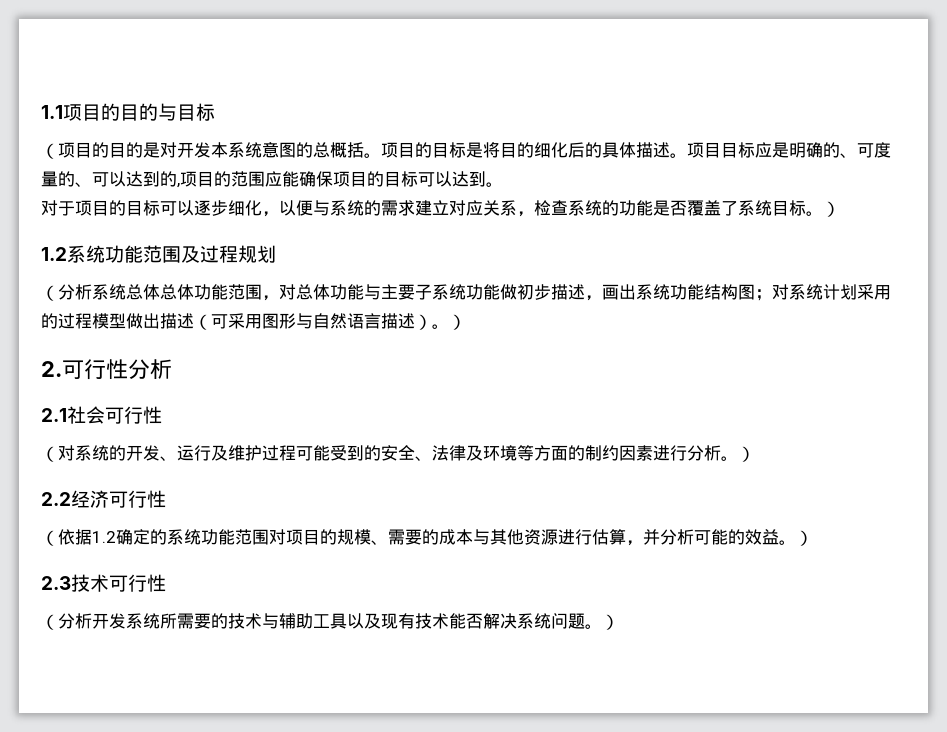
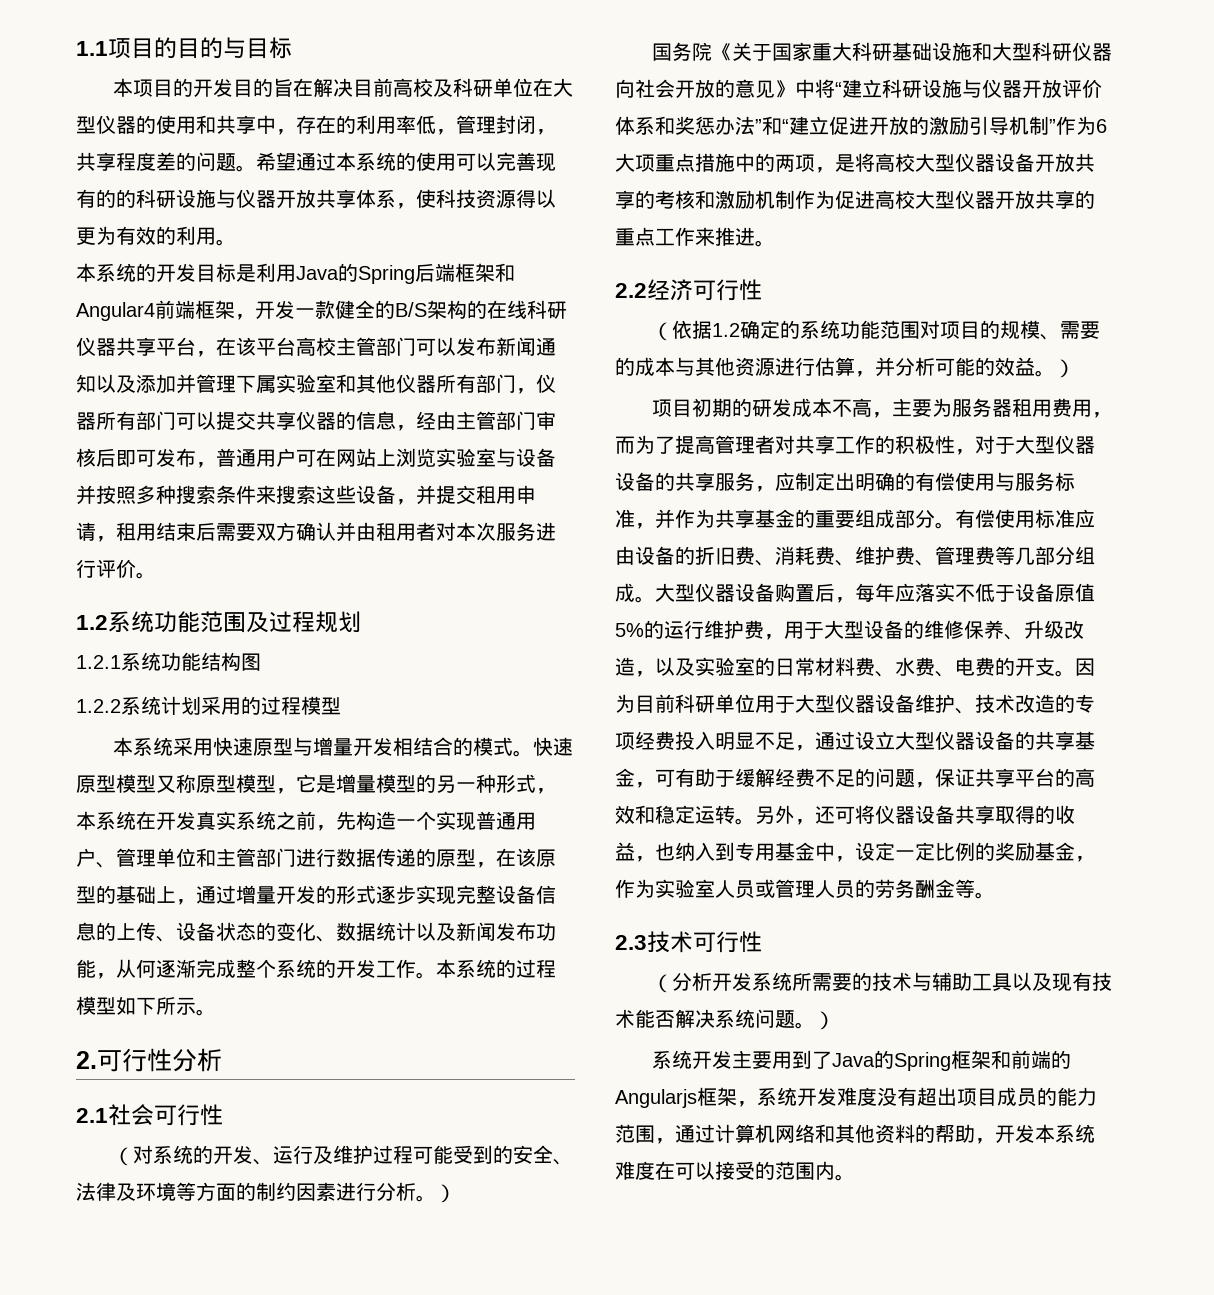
- （项目的目的是对开发本系统意图的总概括。项目的目标是将目的细化后的具体描述。项目目标应是明确的、可度量的、可以达到的,项目的范围应能确保项目的目标可以达到。
- 对于项目的目标可以逐步细化，以便与系统的需求建立对应关系，检查系统的功能是否覆盖了系统目标。）
+ 本项目的开发目的旨在解决目前高校及科研单位在大型仪器的使用和共享中，存在的利用率低，管理封闭，共享程度差的问题。希望通过本系统的使用可以完善现有的的科研设施与仪器开放共享体系，使科技资源得以更为有效的利用。
+ 本系统的开发目标是利用Java的Spring后端框架和Angular4前端框架，开发一款健全的B/S架构的在线科研仪器共享平台，在该平台高校主管部门可以发布新闻通知以及添加并管理下属实验室和其他仪器所有部门，仪器所有部门可以提交共享仪器的信息，经由主管部门审核后即可发布，普通用户可在网站上浏览实验室与设备并按照多种搜索条件来搜索这些设备，并提交租用申请，租用结束后需要双方确认并由租用者对本次服务进行评价。
- （分析系统总体总体功能范围，对总体功能与主要子系统功能做初步描述，画出系统功能结构图；对系统计划采用的过程模型做出描述（可采用图形与自然语言描述）。）
+ 1.2.1系统功能结构图
+ 1.2.2系统计划采用的过程模型
+ 本系统采用快速原型与增量开发相结合的模式。快速原型模型又称原型模型，它是增量模型的另一种形式，本系统在开发真实系统之前，先构造一个实现普通用户、管理单位和主管部门进行数据传递的原型，在该原型的基础上，通过增量开发的形式逐步实现完整设备信息的上传、设备状态的变化、数据统计以及新闻发布功能，从何逐渐完成整个系统的开发工作。本系统的过程模型如下所示。
+ 国务院《关于国家重大科研基础设施和大型科研仪器向社会开放的意见》中将“建立科研设施与仪器开放评价体系和奖惩办法”和“建立促进开放的激励引导机制”作为6大项重点措施中的两项，是将高校大型仪器设备开放共享的考核和激励机制作为促进高校大型仪器开放共享的重点工作来推进。
+ 项目初期的研发成本不高，主要为服务器租用费用，而为了提高管理者对共享工作的积极性，对于大型仪器设备的共享服务，应制定出明确的有偿使用与服务标准，并作为共享基金的重要组成部分。有偿使用标准应由设备的折旧费、消耗费、维护费、管理费等几部分组成。大型仪器设备购置后，每年应落实不低于设备原值5%的运行维护费，用于大型设备的维修保养、升级改造，以及实验室的日常材料费、水费、电费的开支。因为目前科研单位用于大型仪器设备维护、技术改造的专项经费投入明显不足，通过设立大型仪器设备的共享基金，可有助于缓解经费不足的问题，保证共享平台的高效和稳定运转。另外，还可将仪器设备共享取得的收益，也纳入到专用基金中，设定一定比例的奖励基金，作为实验室人员或管理人员的劳务酬金等。
+ 系统开发主要用到了Java的Spring框架和前端的Angularjs框架，系统开发难度没有超出项目成员的能力范围，通过计算机网络和其他资料的帮助，开发本系统难度在可以接受的范围内。

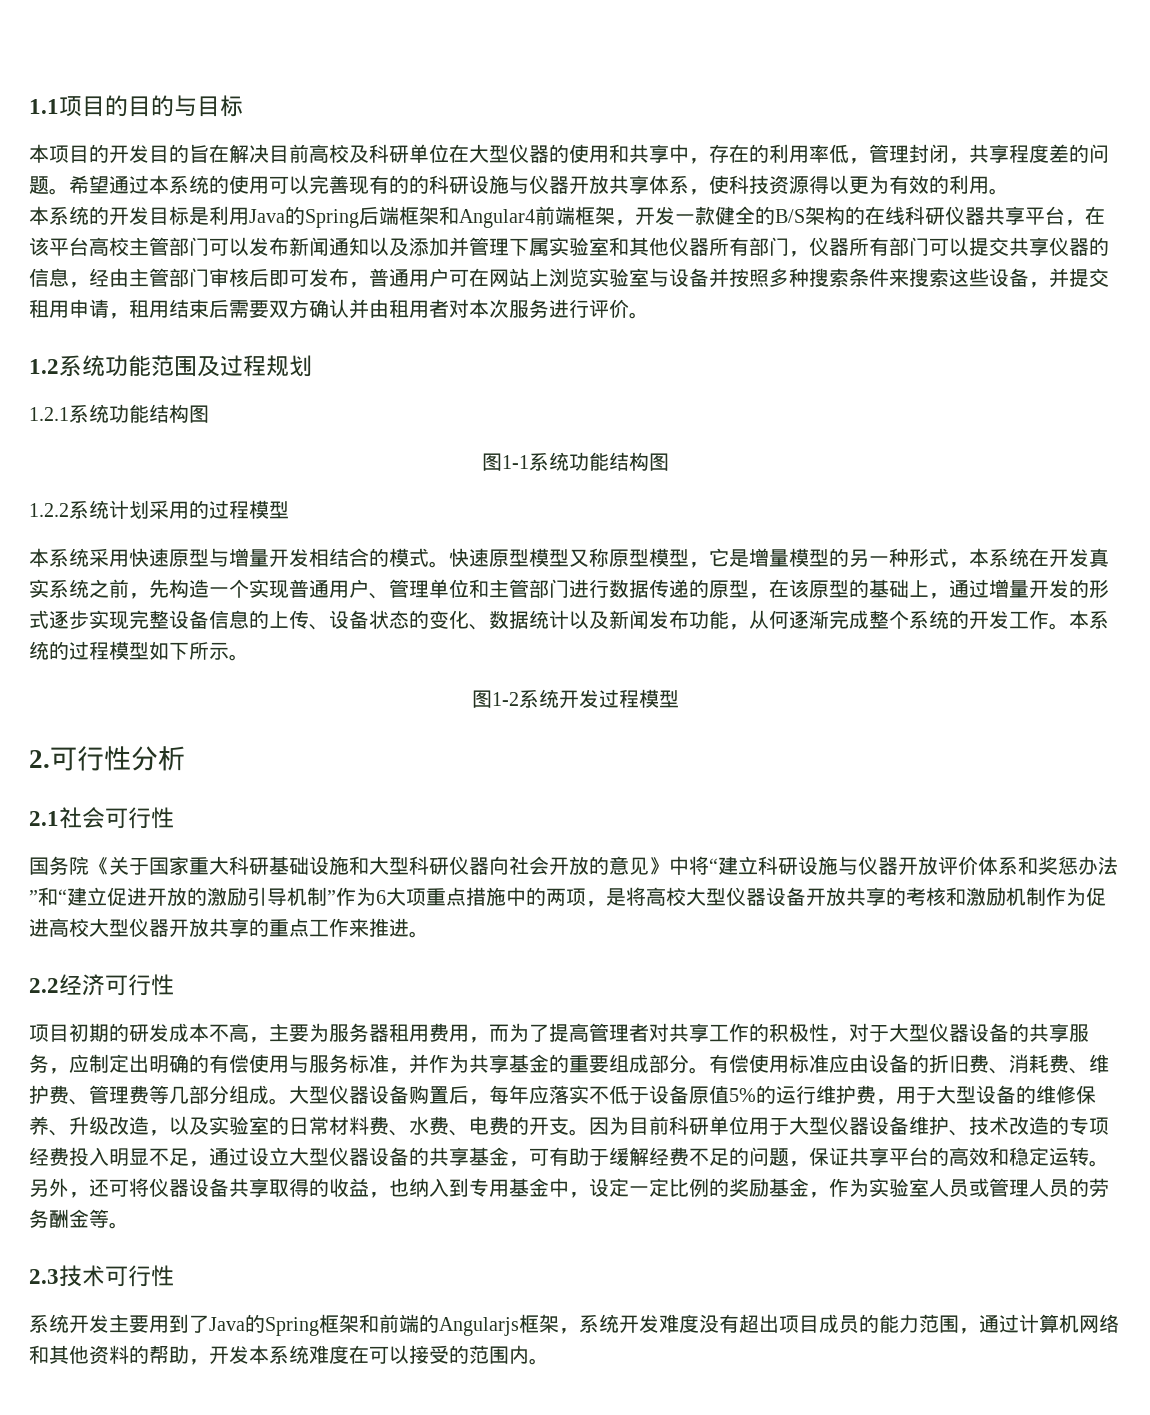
+ 图1-1系统功能结构图
+ 图1-2系统开发过程模型
- （对系统的开发、运行及维护过程可能受到的安全、法律及环境等方面的制约因素进行分析。）
- （依据1.2确定的系统功能范围对项目的规模、需要的成本与其他资源进行估算，并分析可能的效益。）
- （分析开发系统所需要的技术与辅助工具以及现有技术能否解决系统问题。）

